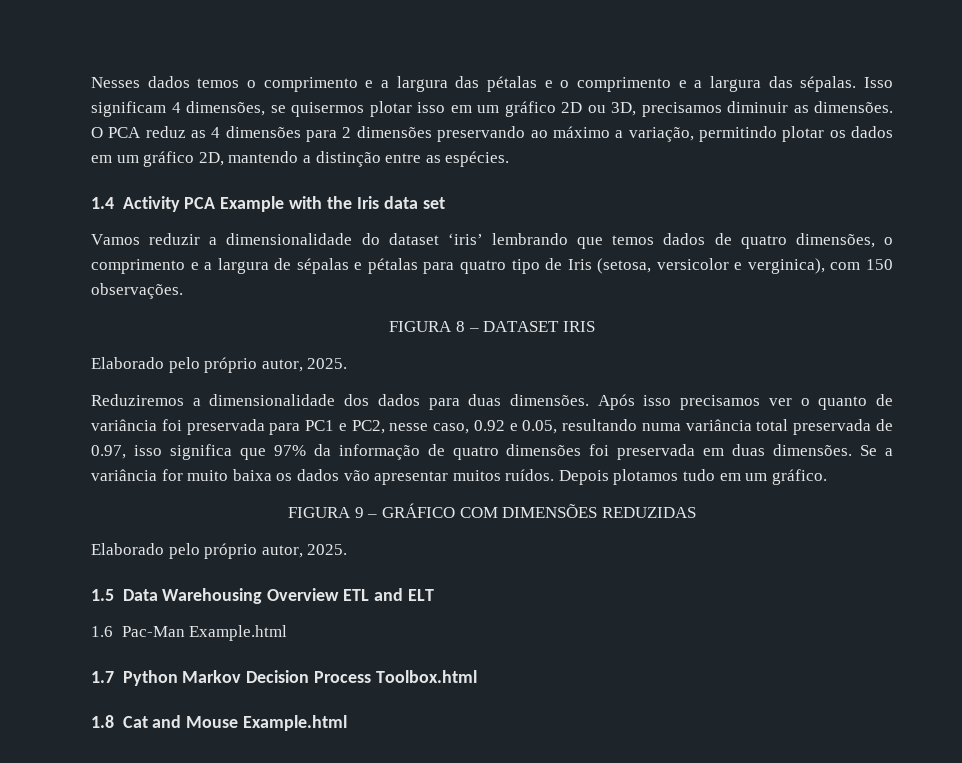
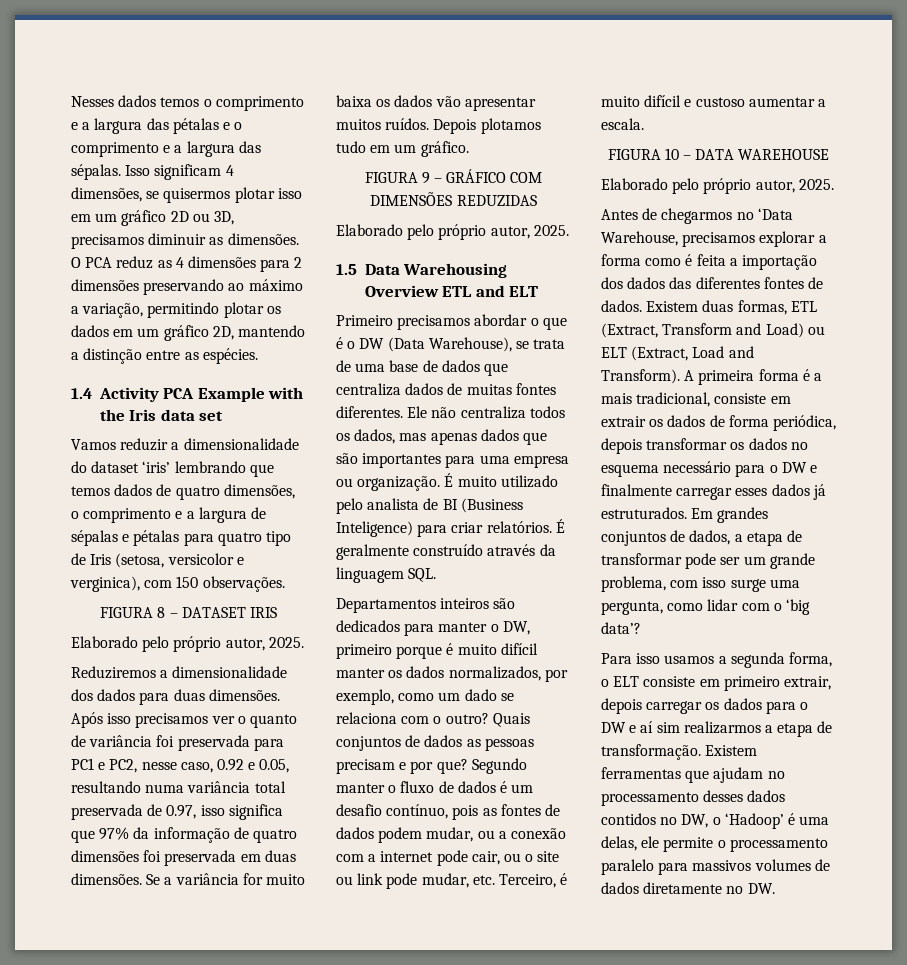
- 1.6 Pac-Man Example.html
- 1.7 Python Markov Decision Process Toolbox.html
- 1.8 Cat and Mouse Example.html
+ Primeiro precisamos abordar o que é o DW (Data Warehouse), se trata de uma base de dados que centraliza dados de muitas fontes diferentes. Ele não centraliza todos os dados, mas apenas dados que são importantes para uma empresa ou organização. É muito utilizado pelo analista de BI (Business Inteligence) para criar relatórios. É geralmente construído através da linguagem SQL.
+ Departamentos inteiros são dedicados para manter o DW, primeiro porque é muito difícil manter os dados normalizados, por exemplo, como um dado se relaciona com o outro? Quais conjuntos de dados as pessoas precisam e por que? Segundo manter o fluxo de dados é um desafio contínuo, pois as fontes de dados podem mudar, ou a conexão com a internet pode cair, ou o site ou link pode mudar, etc. Terceiro, é muito difícil e custoso aumentar a escala.
+ FIGURA 10 – DATA WAREHOUSE
+ Elaborado pelo próprio autor, 2025.
+ Antes de chegarmos no ‘Data Warehouse, precisamos explorar a forma como é feita a importação dos dados das diferentes fontes de dados. Existem duas formas, ETL (Extract, Transform and Load) ou ELT (Extract, Load and Transform). A primeira forma é a mais tradicional, consiste em extrair os dados de forma periódica, depois transformar os dados no esquema necessário para o DW e finalmente carregar esses dados já estruturados. Em grandes conjuntos de dados, a etapa de transformar pode ser um grande problema, com isso surge uma pergunta, como lidar com o ‘big data’?
+ Para isso usamos a segunda forma, o ELT consiste em primeiro extrair, depois carregar os dados para o DW e aí sim realizarmos a etapa de transformação. Existem ferramentas que ajudam no processamento desses dados contidos no DW, o ‘Hadoop’ é uma delas, ele permite o processamento paralelo para massivos volumes de dados diretamente no DW.

